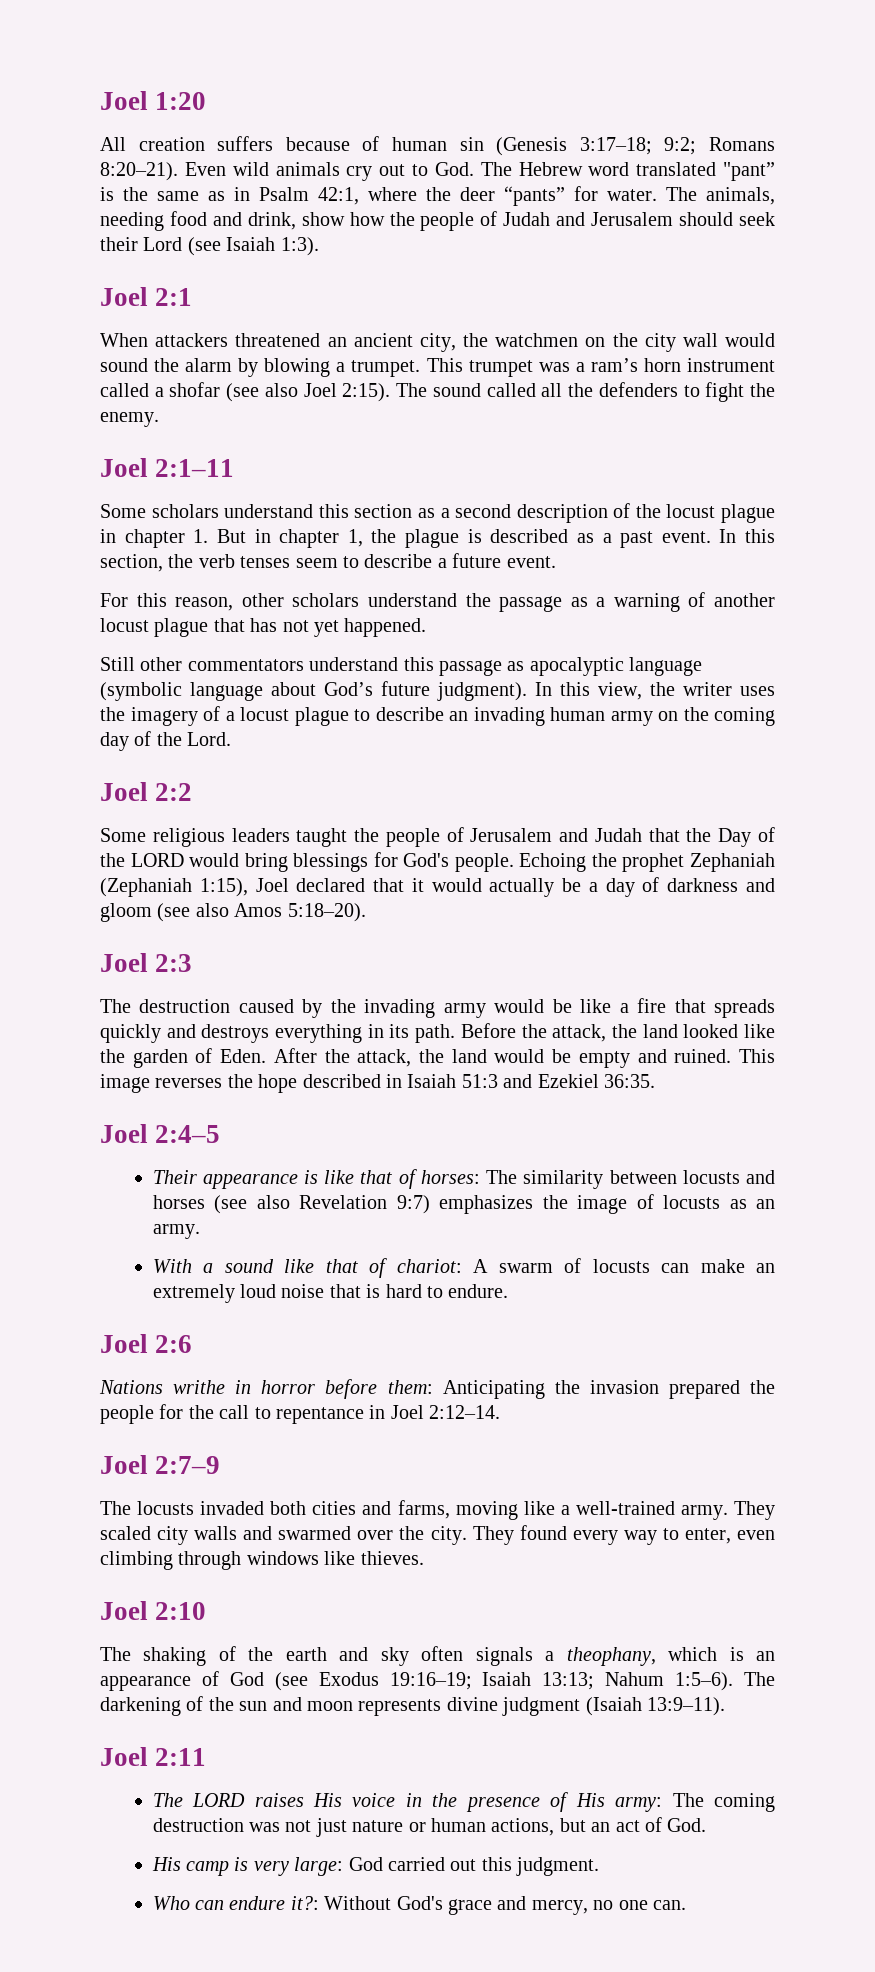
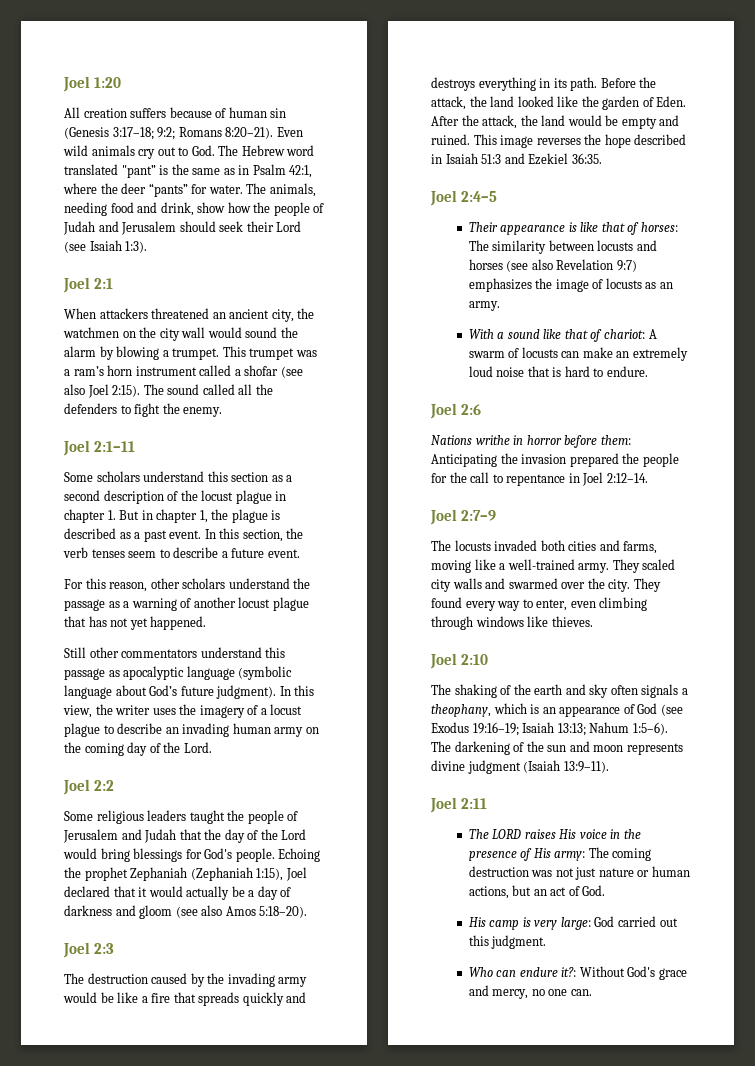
- Some religious leaders taught the people of Jerusalem and Judah that the Day of the LORD would bring blessings for God's people.
+ Some religious leaders taught the people of Jerusalem and Judah that the day of the Lord would bring blessings for God's people.

